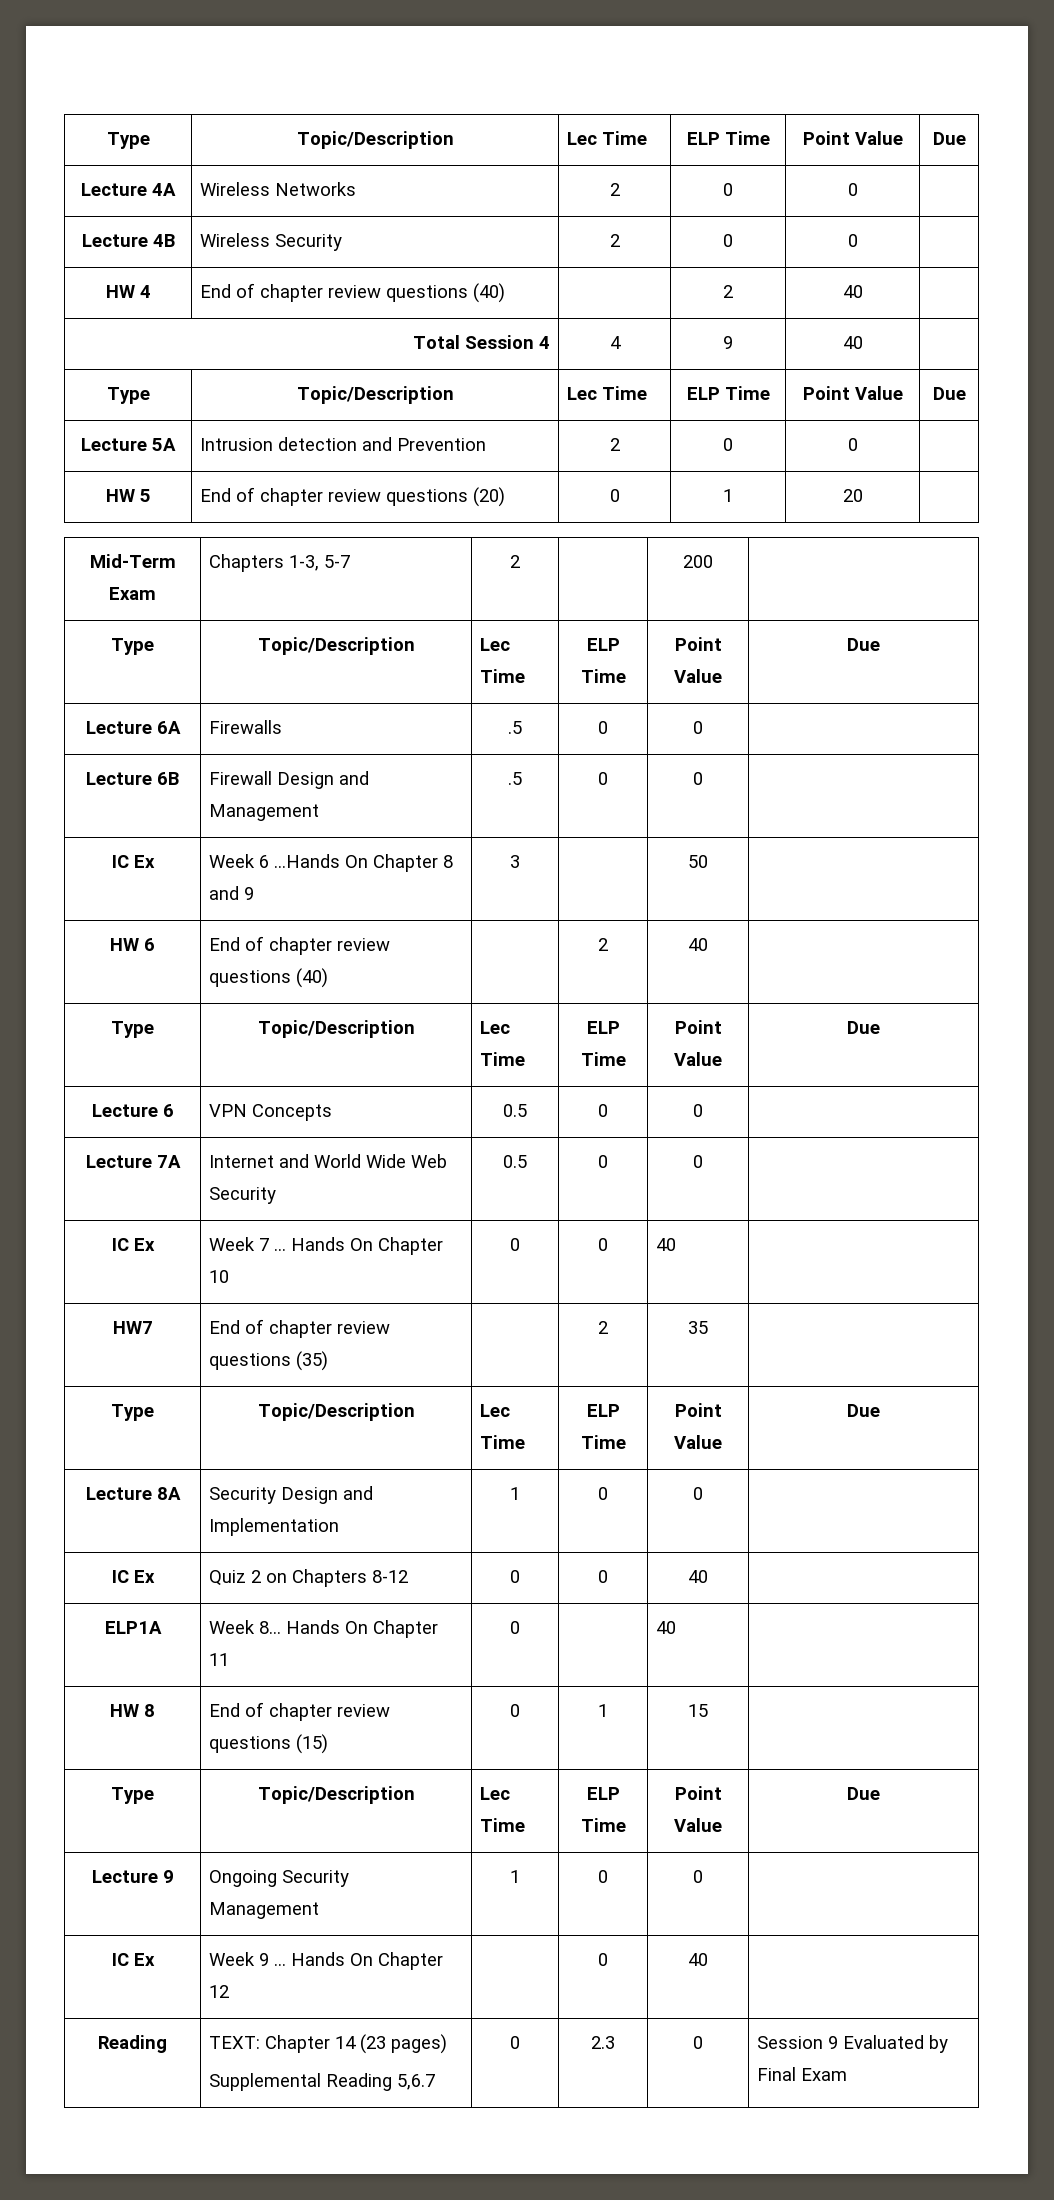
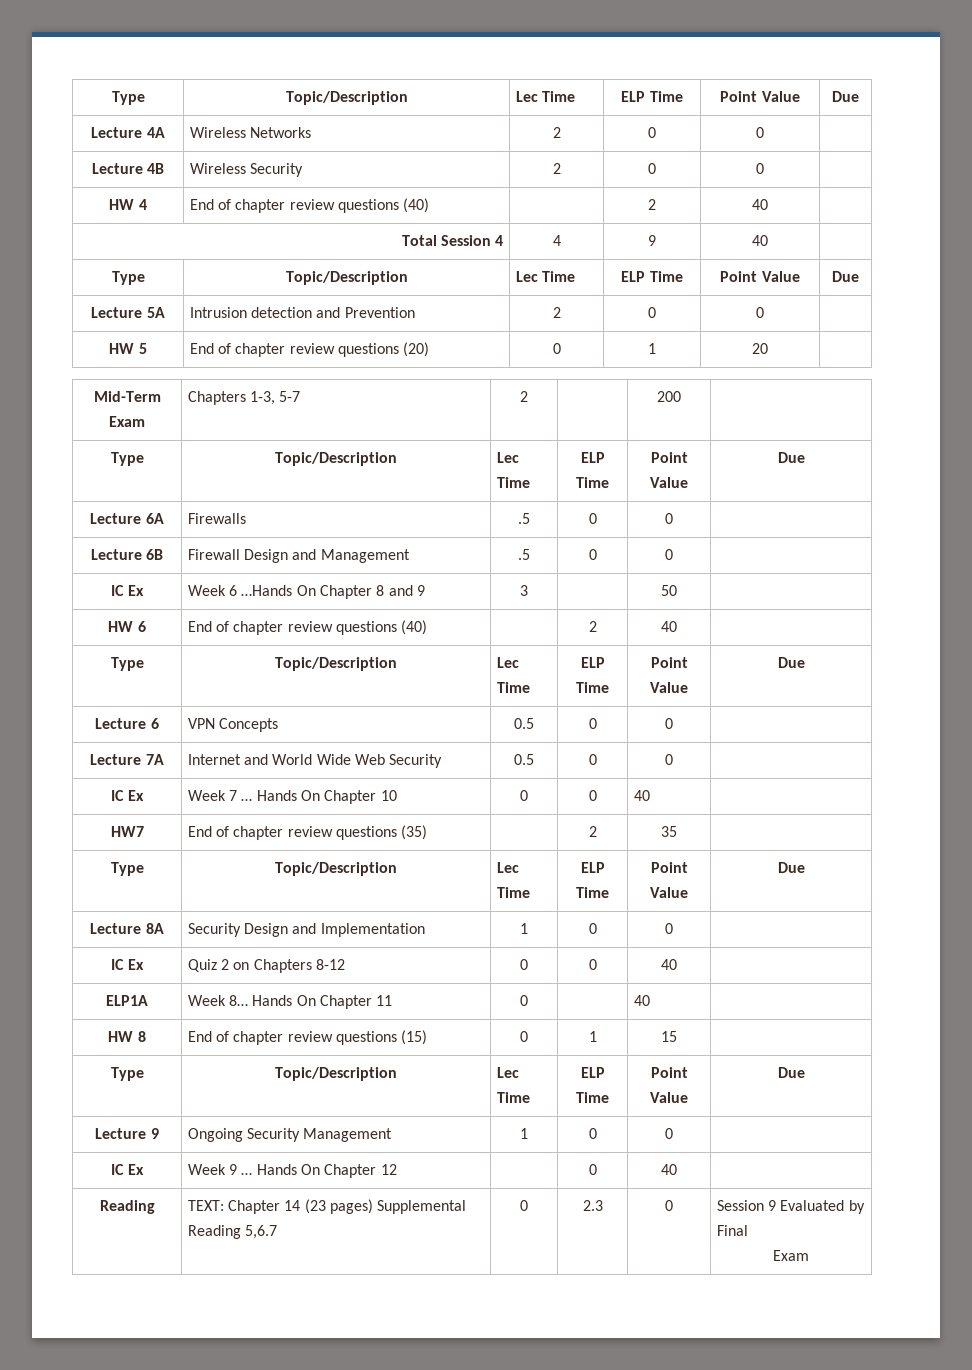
- Reading | TEXT: Chapter 14 (23 pages)
- Supplemental Reading 5,6.7 | 0 | 2.3 | 0 | Session 9 Evaluated by Final Exam
+ Reading | TEXT: Chapter 14 (23 pages) Supplemental Reading 5,6.7 | 0 | 2.3 | 0 | Session 9 Evaluated by Final
+ Exam

